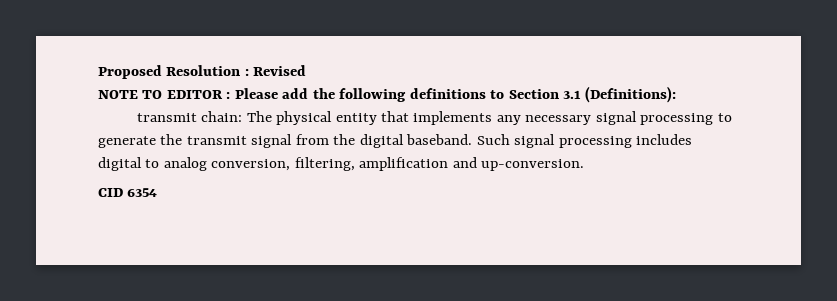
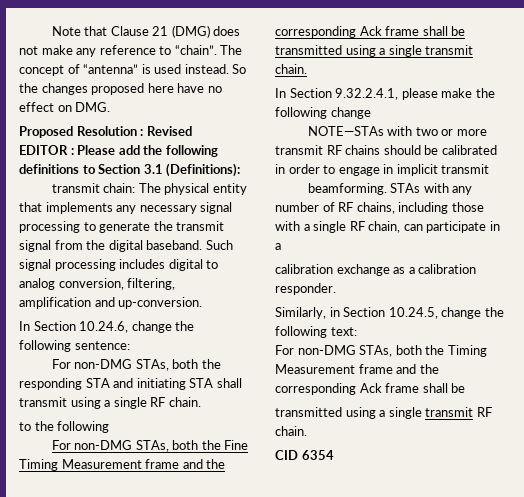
+ Note that Clause 21 (DMG) does not make any reference to “chain”. The concept of “antenna” is used instead. So the changes proposed here have no effect on DMG.
- NOTE TO EDITOR : Please add the following definitions to Section 3.1 (Definitions):
+ EDITOR : Please add the following definitions to Section 3.1 (Definitions):
+ In Section 10.24.6, change the following sentence:
+ For non-DMG STAs, both the responding STA and initiating STA shall transmit using a single RF chain.
+ to the following
+ For non-DMG STAs, both the Fine Timing Measurement frame and the corresponding Ack frame shall be transmitted using a single transmit chain.
+ In Section 9.32.2.4.1, please make the following change
+ NOTE—STAs with two or more transmit RF chains should be calibrated in order to engage in implicit transmit
+ beamforming. STAs with any number of RF chains, including those with a single RF chain, can participate in a
+ calibration exchange as a calibration responder.
+ Similarly, in Section 10.24.5, change the following text:
+ For non-DMG STAs, both the Timing Measurement frame and the corresponding Ack frame shall be
+ transmitted using a single transmit RF chain.

